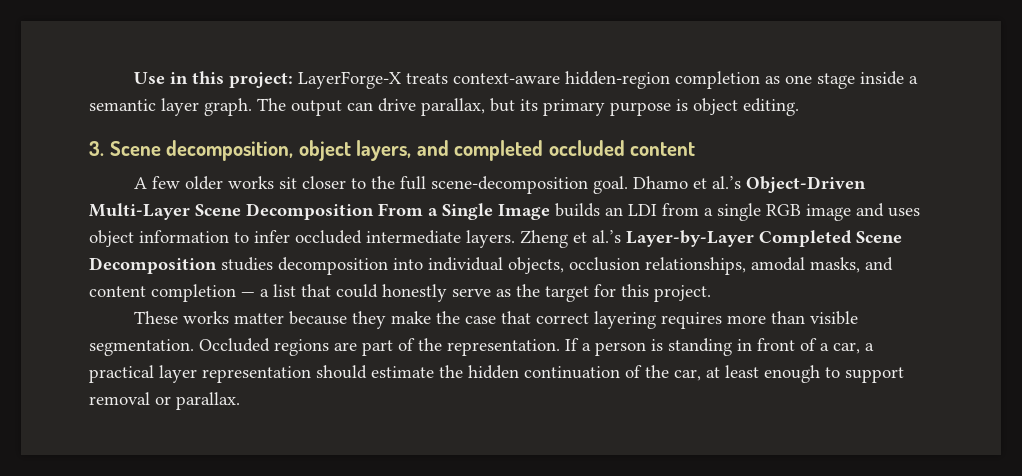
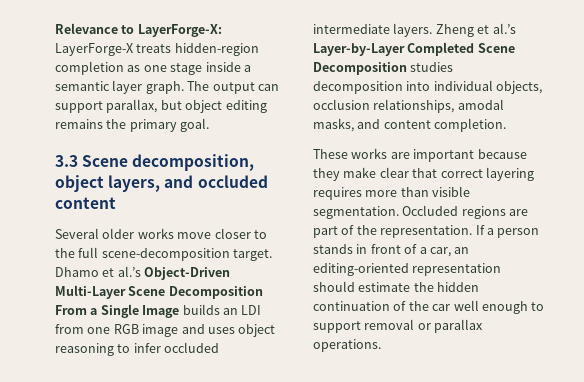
- Use in this project: LayerForge-X treats context-aware hidden-region completion as one stage inside a semantic layer graph.
+ Relevance to LayerForge-X: LayerForge-X treats hidden-region completion as one stage inside a semantic layer graph.
- The output can drive parallax, but its primary purpose is object editing.
- 3. Scene decomposition, object layers, and completed occluded content
+ The output can support parallax, but object editing remains the primary goal.
+ 3.3 Scene decomposition, object layers, and occluded content
- A few older works sit closer to the full scene-decomposition goal.
+ Several older works move closer to the full scene-decomposition target.
- Dhamo et al.’s Object-Driven Multi-Layer Scene Decomposition From a Single Image builds an LDI from a single RGB image and uses object information to infer occluded intermediate layers.
+ Dhamo et al.’s Object-Driven Multi-Layer Scene Decomposition From a Single Image builds an LDI from one RGB image and uses object reasoning to infer occluded intermediate layers.
- Zheng et al.’s Layer-by-Layer Completed Scene Decomposition studies decomposition into individual objects, occlusion relationships, amodal masks, and content completion — a list that could honestly serve as the target for this project.
+ Zheng et al.’s Layer-by-Layer Completed Scene Decomposition studies decomposition into individual objects, occlusion relationships, amodal masks, and content completion.
- These works matter because they make the case that correct layering requires more than visible segmentation.
+ These works are important because they make clear that correct layering requires more than visible segmentation.
- If a person is standing in front of a car, a practical layer representation should estimate the hidden continuation of the car, at least enough to support removal or parallax.
+ If a person stands in front of a car, an editing-oriented representation should estimate the hidden continuation of the car well enough to support removal or parallax operations.

